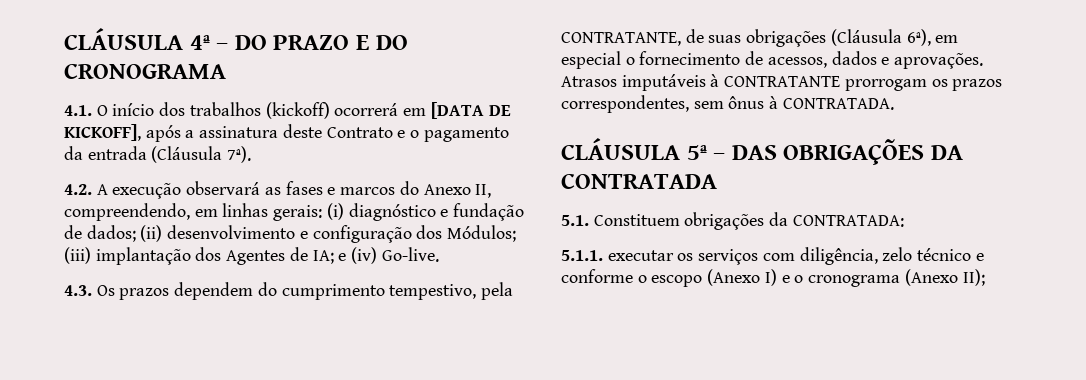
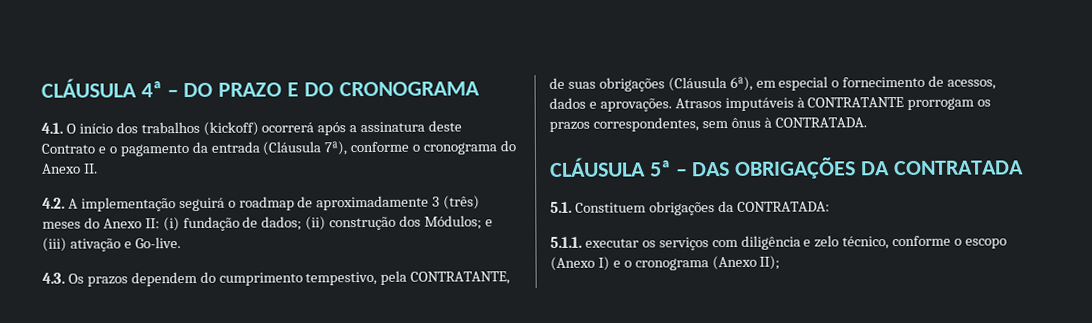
- 4.1. O início dos trabalhos (kickoff) ocorrerá em [DATA DE KICKOFF], após a assinatura deste Contrato e o pagamento da entrada (Cláusula 7ª).
- 4.2. A execução observará as fases e marcos do Anexo II, compreendendo, em linhas gerais: (i) diagnóstico e fundação de dados; (ii) desenvolvimento e configuração dos Módulos; (iii) implantação dos Agentes de IA; e (iv) Go-live.
+ 4.1. O início dos trabalhos (kickoff) ocorrerá após a assinatura deste Contrato e o pagamento da entrada (Cláusula 7ª), conforme o cronograma do Anexo II.
+ 4.2. A implementação seguirá o roadmap de aproximadamente 3 (três) meses do Anexo II: (i) fundação de dados; (ii) construção dos Módulos; e (iii) ativação e Go-live.
- 5.1.1. executar os serviços com diligência, zelo técnico e conforme o escopo (Anexo I) e o cronograma (Anexo II);
+ 5.1.1. executar os serviços com diligência e zelo técnico, conforme o escopo (Anexo I) e o cronograma (Anexo II);

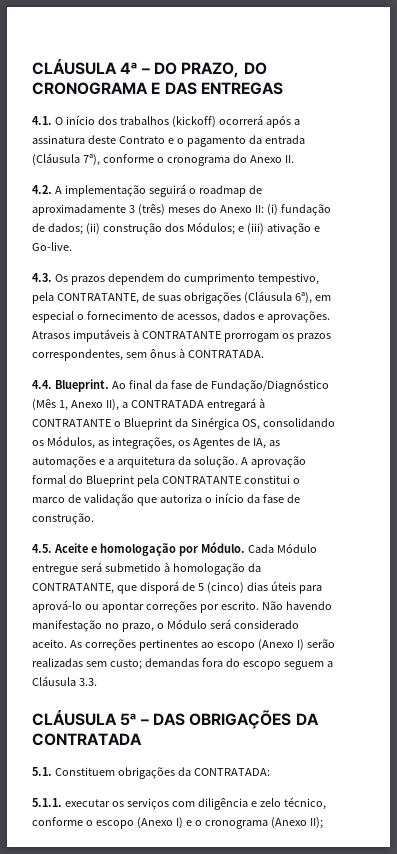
- CLÁUSULA 4ª – DO PRAZO E DO CRONOGRAMA
+ CLÁUSULA 4ª – DO PRAZO, DO CRONOGRAMA E DAS ENTREGAS
+ 4.4. Blueprint. Ao final da fase de Fundação/Diagnóstico (Mês 1, Anexo II), a CONTRATADA entregará à CONTRATANTE o Blueprint da Sinérgica OS, consolidando os Módulos, as integrações, os Agentes de IA, as automações e a arquitetura da solução. A aprovação formal do Blueprint pela CONTRATANTE constitui o marco de validação que autoriza o início da fase de construção.
+ 4.5. Aceite e homologação por Módulo. Cada Módulo entregue será submetido à homologação da CONTRATANTE, que disporá de 5 (cinco) dias úteis para aprová-lo ou apontar correções por escrito. Não havendo manifestação no prazo, o Módulo será considerado aceito. As correções pertinentes ao escopo (Anexo I) serão realizadas sem custo; demandas fora do escopo seguem a Cláusula 3.3.

